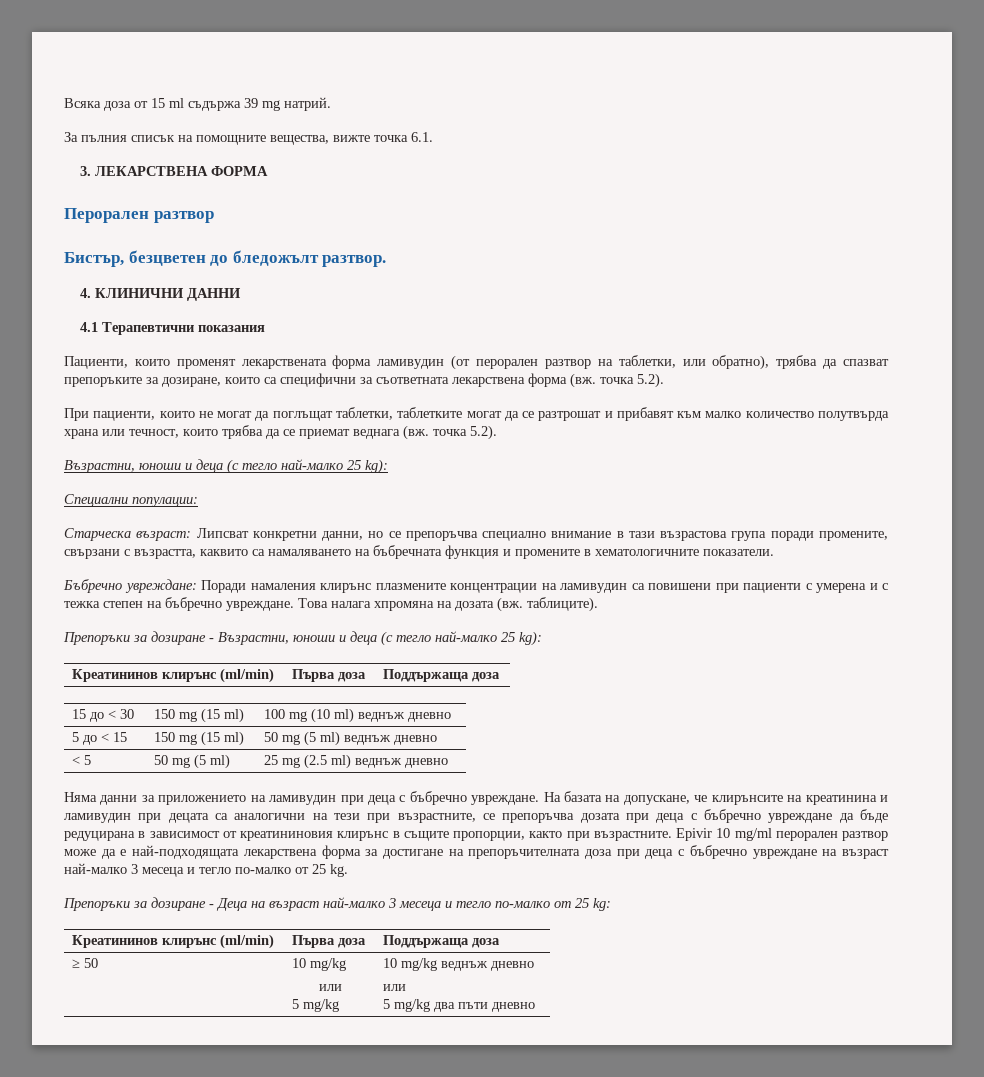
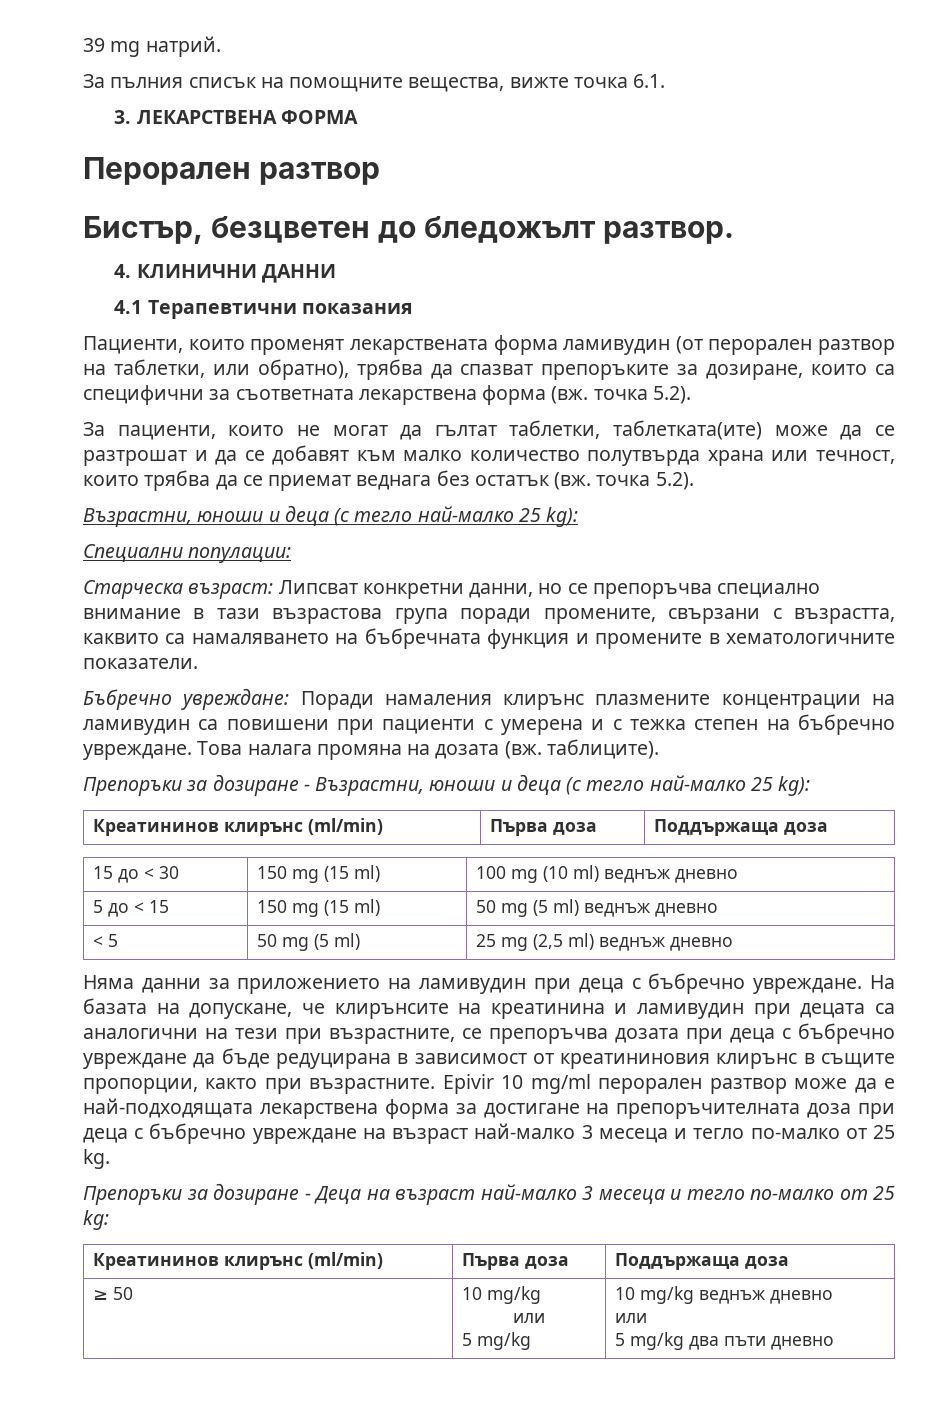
- Всяка доза от 15 ml съдържа 39 mg натрий.
+ 39 mg натрий.
- При пациенти, които не могат да поглъщат таблетки, таблетките могат да се разтрошат и прибавят към малко количество полутвърда храна или течност, които трябва да се приемат веднага (вж. точка 5.2).
+ За пациенти, които не могат да гълтат таблетки, таблетката(ите) може да се разтрошат и да се добавят към малко количество полутвърда храна или течност, които трябва да се приемат веднага без остатък (вж. точка 5.2).
- Това налага хпромяна на дозата (вж. таблиците).
+ Това налага промяна на дозата (вж. таблиците).
- < 5 | 50 mg (5 ml) | 25 mg (2.5 ml) веднъж дневно
+ < 5 | 50 mg (5 ml) | 25 mg (2,5 ml) веднъж дневно

